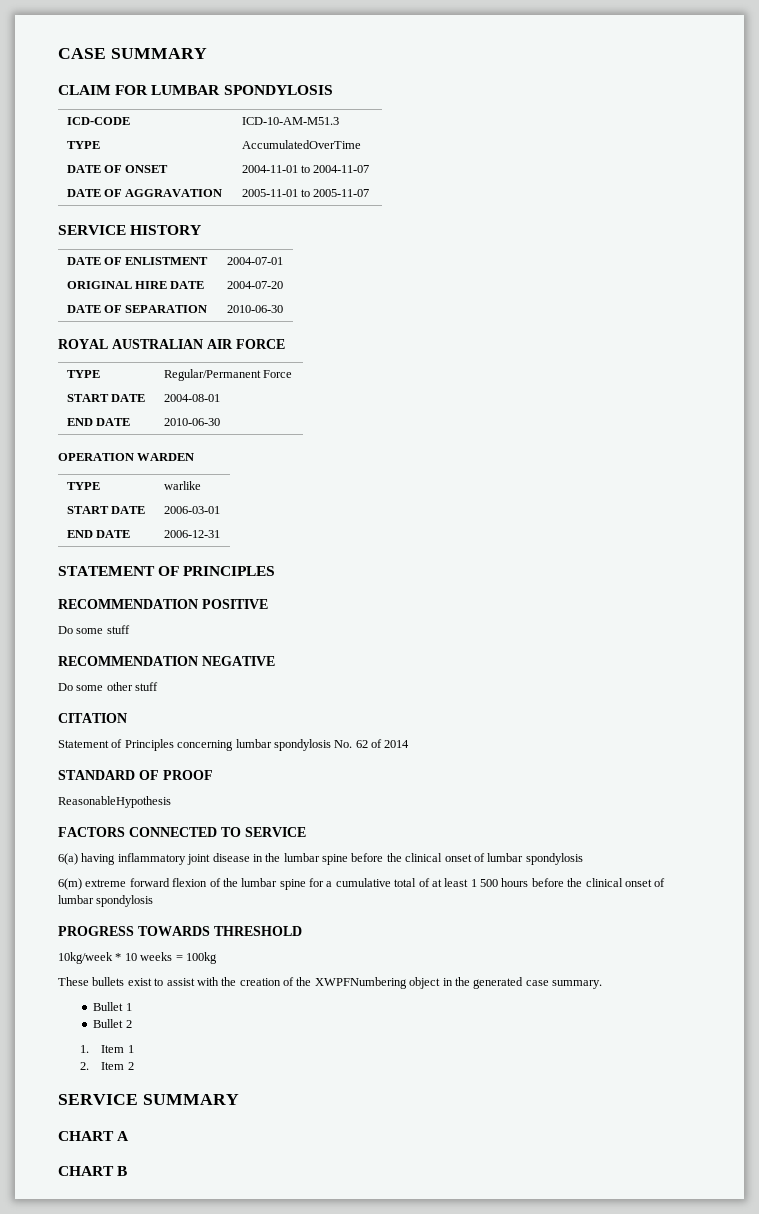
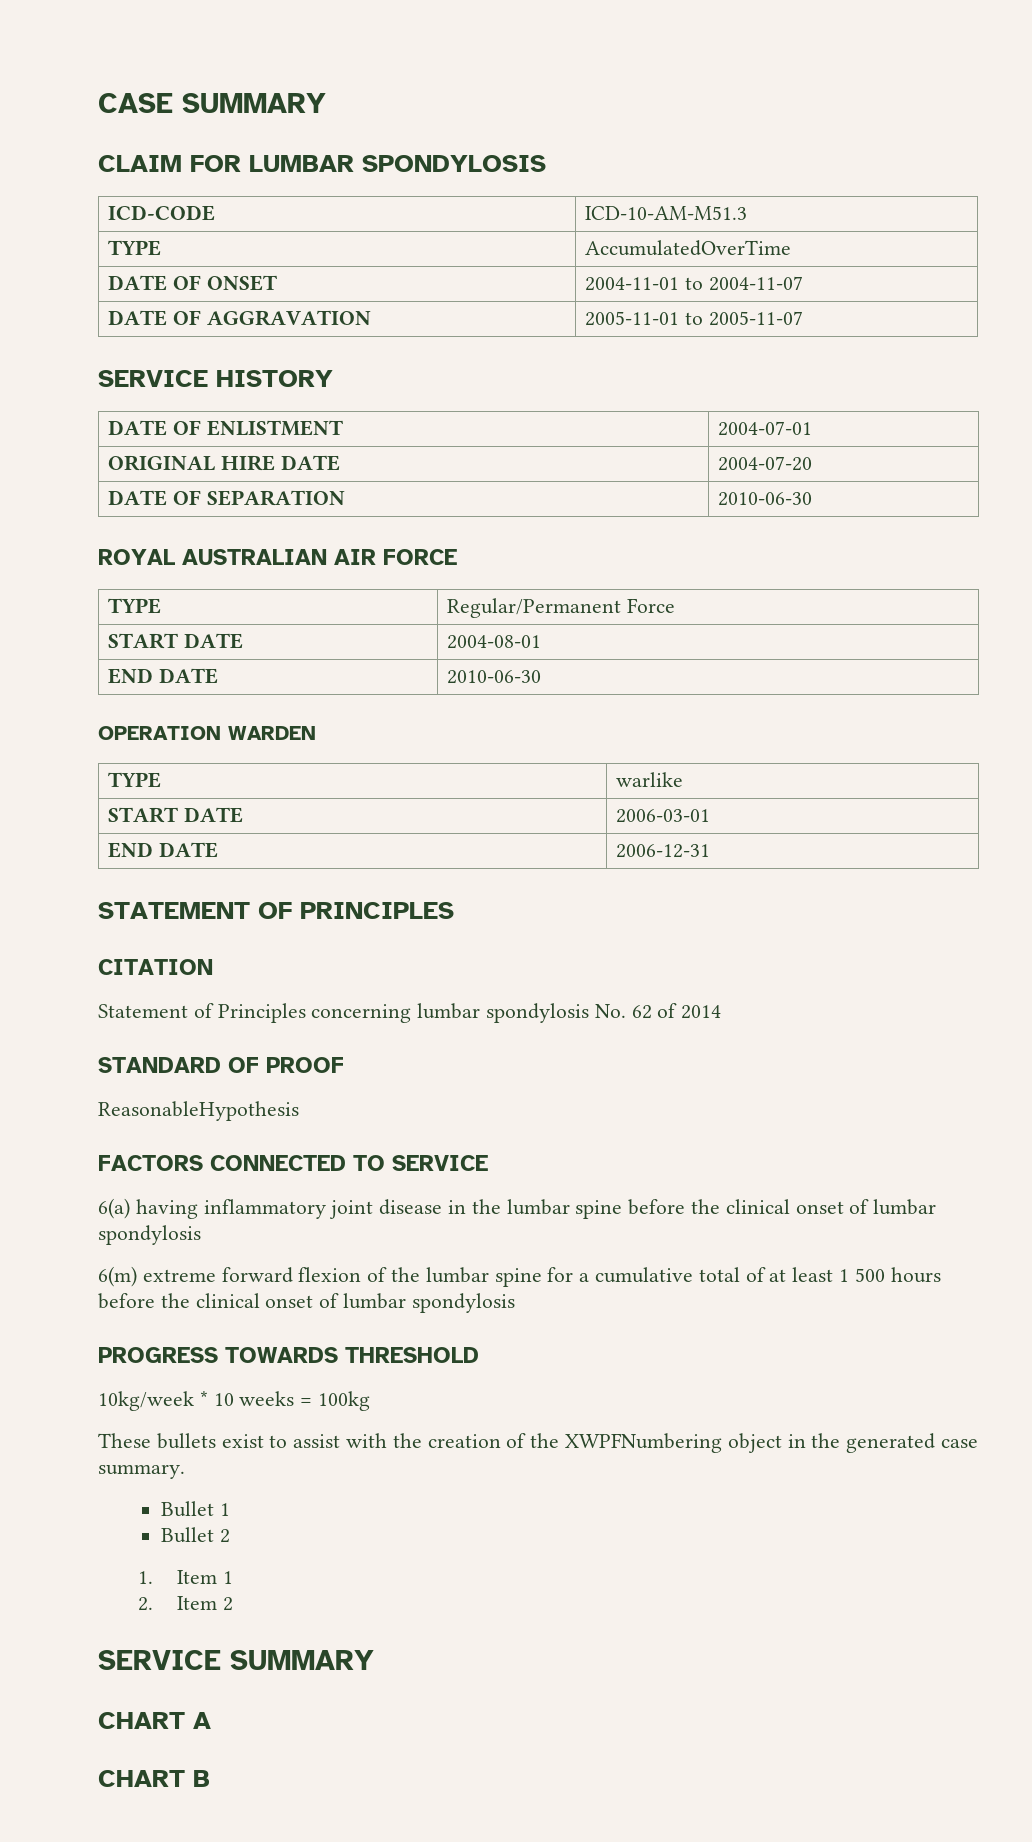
- RECOMMENDATION POSITIVE
- Do some stuff
- RECOMMENDATION NEGATIVE
- Do some other stuff

